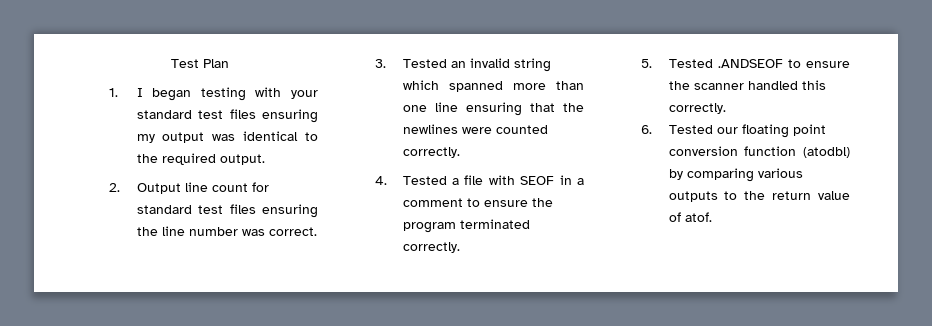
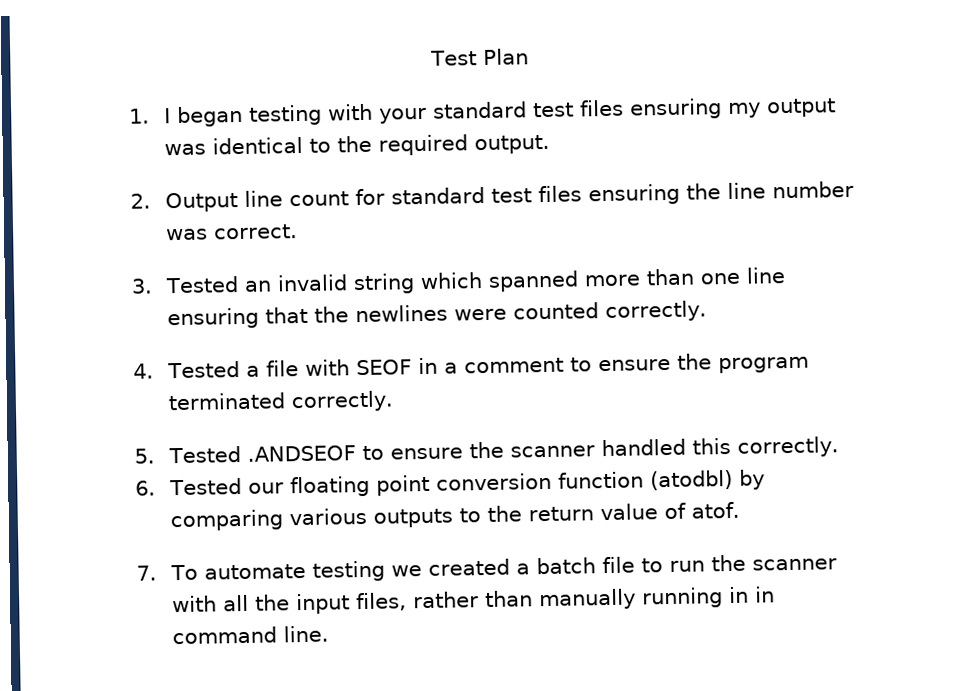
+ 7. To automate testing we created a batch file to run the scanner with all the input files, rather than manually running in in command line.

